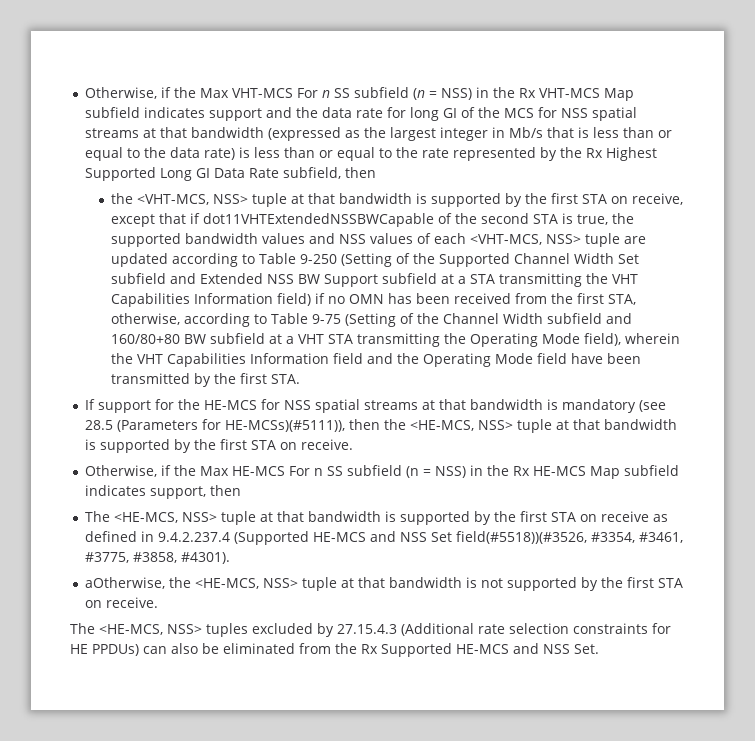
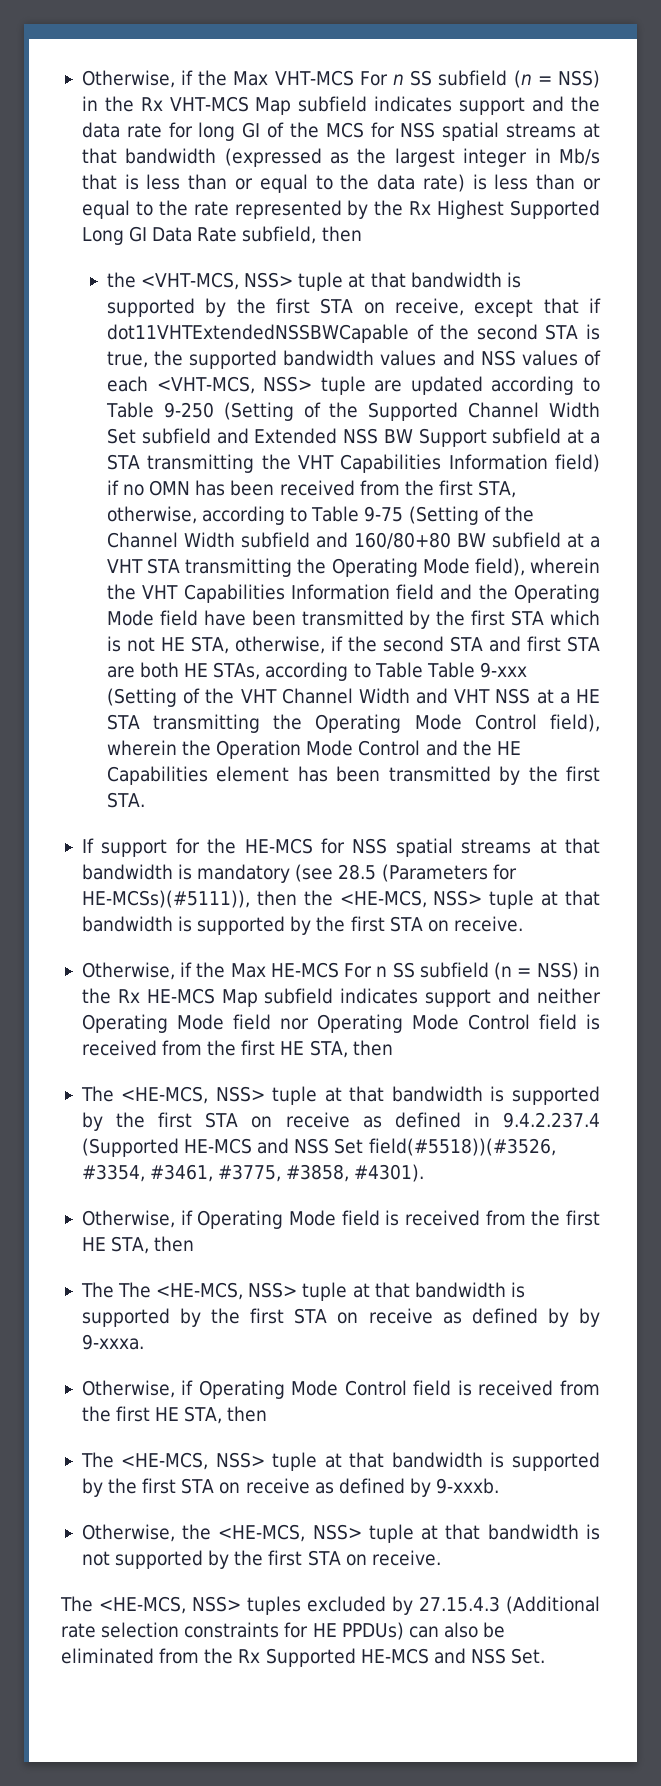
- the <VHT-MCS, NSS> tuple at that bandwidth is supported by the first STA on receive, except that if dot11VHTExtendedNSSBWCapable of the second STA is true, the supported bandwidth values and NSS values of each <VHT-MCS, NSS> tuple are updated according to Table 9-250 (Setting of the Supported Channel Width Set subfield and Extended NSS BW Support subfield at a STA transmitting the VHT Capabilities Information field) if no OMN has been received from the first STA, otherwise, according to Table 9-75 (Setting of the Channel Width subfield and 160/80+80 BW subfield at a VHT STA transmitting the Operating Mode field), wherein the VHT Capabilities Information field and the Operating Mode field have been transmitted by the first STA.
+ the <VHT-MCS, NSS> tuple at that bandwidth is supported by the first STA on receive, except that if dot11VHTExtendedNSSBWCapable of the second STA is true, the supported bandwidth values and NSS values of each <VHT-MCS, NSS> tuple are updated according to Table 9-250 (Setting of the Supported Channel Width Set subfield and Extended NSS BW Support subfield at a STA transmitting the VHT Capabilities Information field) if no OMN has been received from the first STA, otherwise, according to Table 9-75 (Setting of the Channel Width subfield and 160/80+80 BW subfield at a VHT STA transmitting the Operating Mode field), wherein the VHT Capabilities Information field and the Operating Mode field have been transmitted by the first STA which is not HE STA, otherwise, if the second STA and first STA are both HE STAs, according to Table Table 9-xxx (Setting of the VHT Channel Width and VHT NSS at a HE STA transmitting the Operating Mode Control field), wherein the Operation Mode Control and the HE Capabilities element has been transmitted by the first STA.
- Otherwise, if the Max HE-MCS For n SS subfield (n = NSS) in the Rx HE-MCS Map subfield indicates support, then
+ Otherwise, if the Max HE-MCS For n SS subfield (n = NSS) in the Rx HE-MCS Map subfield indicates support and neither Operating Mode field nor Operating Mode Control field is received from the first HE STA, then
- aOtherwise, the <HE-MCS, NSS> tuple at that bandwidth is not supported by the first STA on receive.
+ Otherwise, if Operating Mode field is received from the first HE STA, then
+ The The <HE-MCS, NSS> tuple at that bandwidth is supported by the first STA on receive as defined by by 9-xxxa.
+ Otherwise, if Operating Mode Control field is received from the first HE STA, then
+ The <HE-MCS, NSS> tuple at that bandwidth is supported by the first STA on receive as defined by 9-xxxb.
+ Otherwise, the <HE-MCS, NSS> tuple at that bandwidth is not supported by the first STA on receive.

